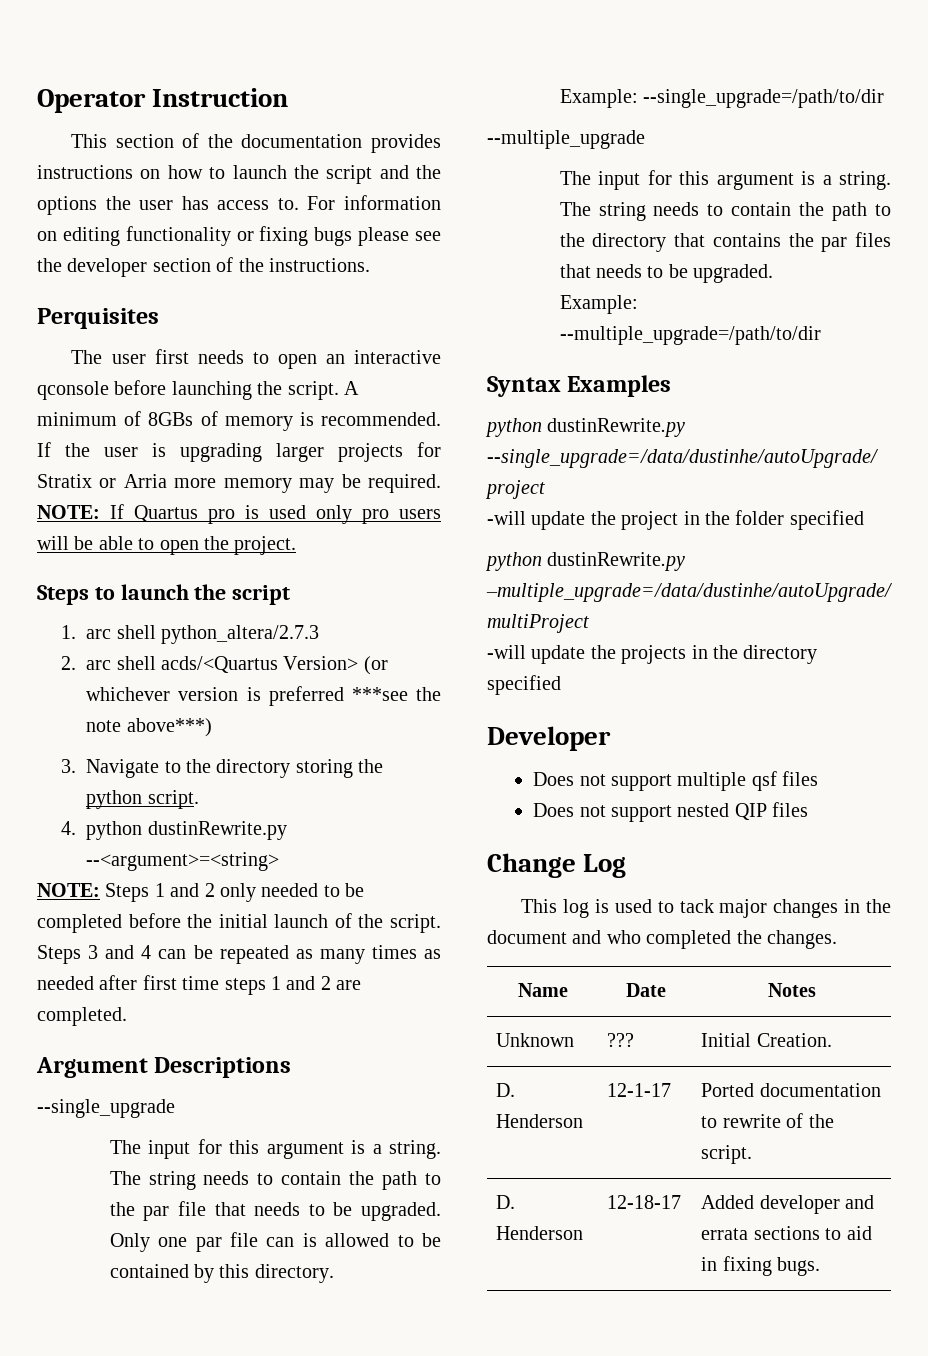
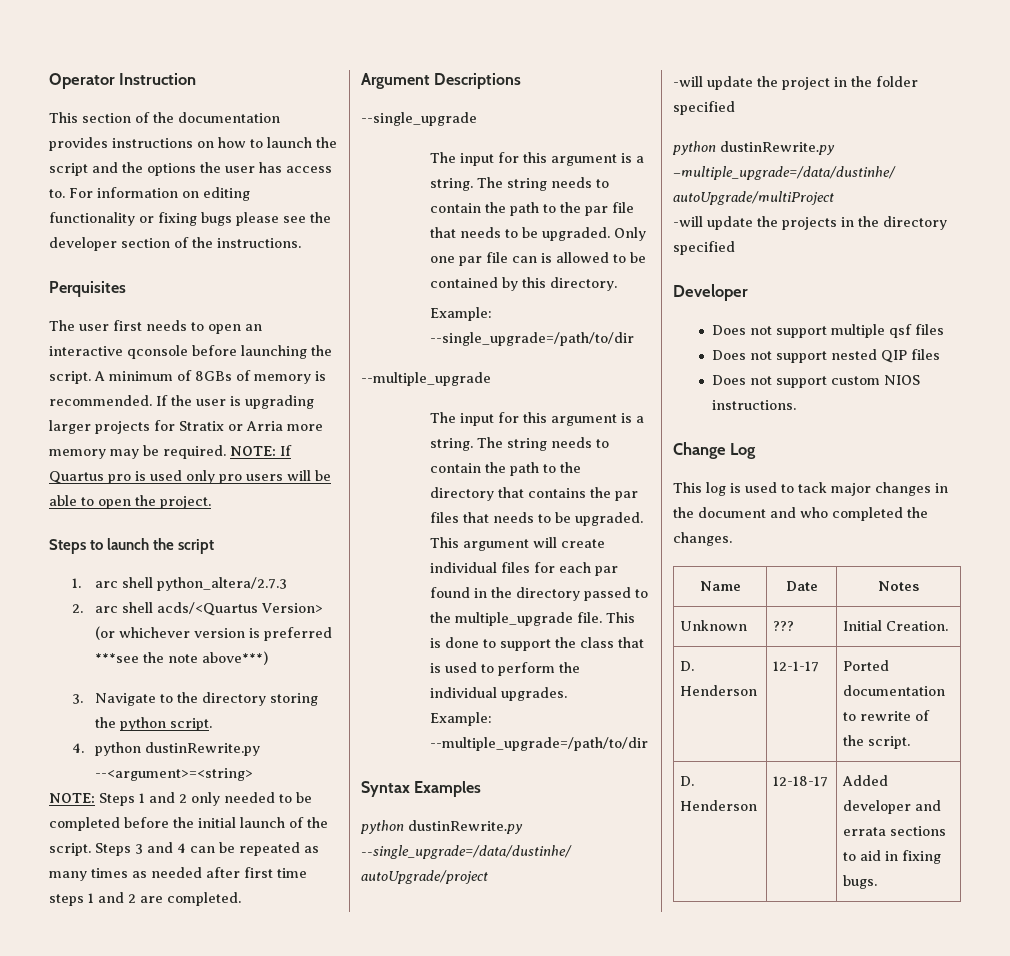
+ This argument will create individual files for each par found in the directory passed to the multiple_upgrade file. This is done to support the class that is used to perform the individual upgrades.
+ Does not support custom NIOS instructions.

